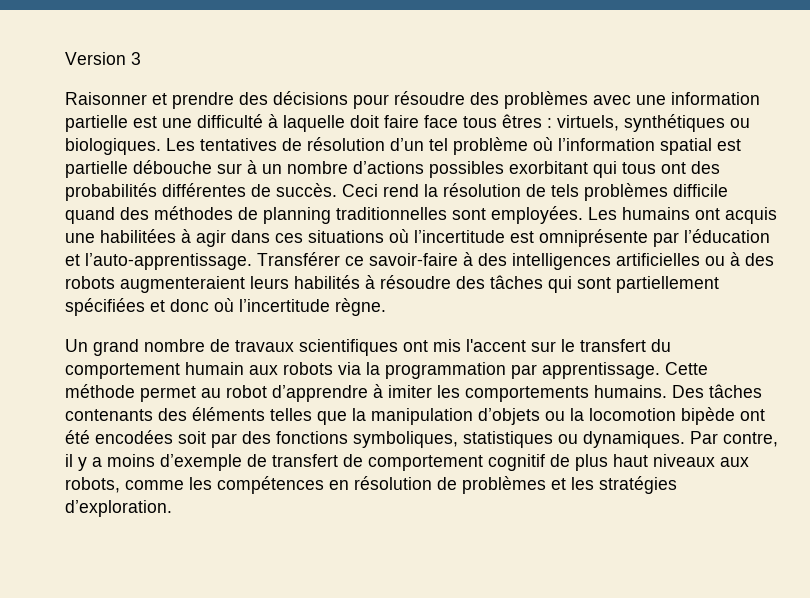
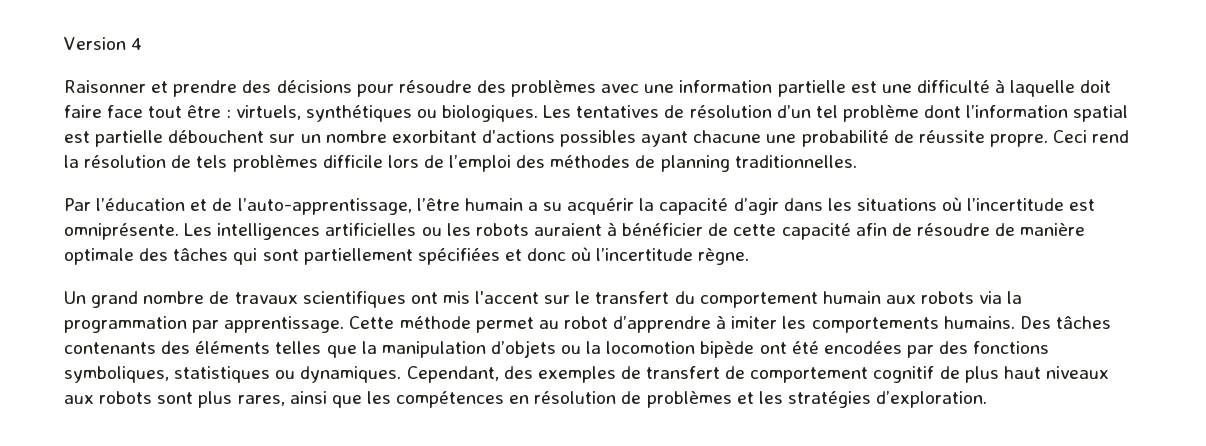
- Version 3
+ Version 4
- Raisonner et prendre des décisions pour résoudre des problèmes avec une information partielle est une difficulté à laquelle doit faire face tous êtres : virtuels, synthétiques ou biologiques.
+ Raisonner et prendre des décisions pour résoudre des problèmes avec une information partielle est une difficulté à laquelle doit faire face tout être : virtuels, synthétiques ou biologiques.
- Les tentatives de résolution d’un tel problème où l’information spatial est partielle débouche sur à un nombre d’actions possibles exorbitant qui tous ont des probabilités différentes de succès.
+ Les tentatives de résolution d’un tel problème dont l’information spatial est partielle débouchent sur un nombre exorbitant d’actions possibles ayant chacune une probabilité de réussite propre.
- Ceci rend la résolution de tels problèmes difficile quand des méthodes de planning traditionnelles sont employées. Les humains ont acquis une habilitées à agir dans ces situations où l’incertitude est omniprésente par l’éducation et l’auto-apprentissage. Transférer ce savoir-faire à des intelligences artificielles ou à des robots augmenteraient leurs habilités à résoudre des tâches qui sont partiellement spécifiées et donc où l’incertitude règne.
+ Ceci rend la résolution de tels problèmes difficile lors de l’emploi des méthodes de planning traditionnelles.
+ Par l’éducation et de l’auto-apprentissage, l’être humain a su acquérir la capacité d’agir dans les situations où l’incertitude est omniprésente. Les intelligences artificielles ou les robots auraient à bénéficier de cette capacité afin de résoudre de manière optimale des tâches qui sont partiellement spécifiées et donc où l’incertitude règne.
- Des tâches contenants des éléments telles que la manipulation d’objets ou la locomotion bipède ont été encodées soit par des fonctions symboliques, statistiques ou dynamiques.
+ Des tâches contenants des éléments telles que la manipulation d’objets ou la locomotion bipède ont été encodées par des fonctions symboliques, statistiques ou dynamiques.
- Par contre, il y a moins d’exemple de transfert de comportement cognitif de plus haut niveaux aux robots, comme les compétences en résolution de problèmes et les stratégies d’exploration.
+ Cependant, des exemples de transfert de comportement cognitif de plus haut niveaux aux robots sont plus rares, ainsi que les compétences en résolution de problèmes et les stratégies d’exploration.

